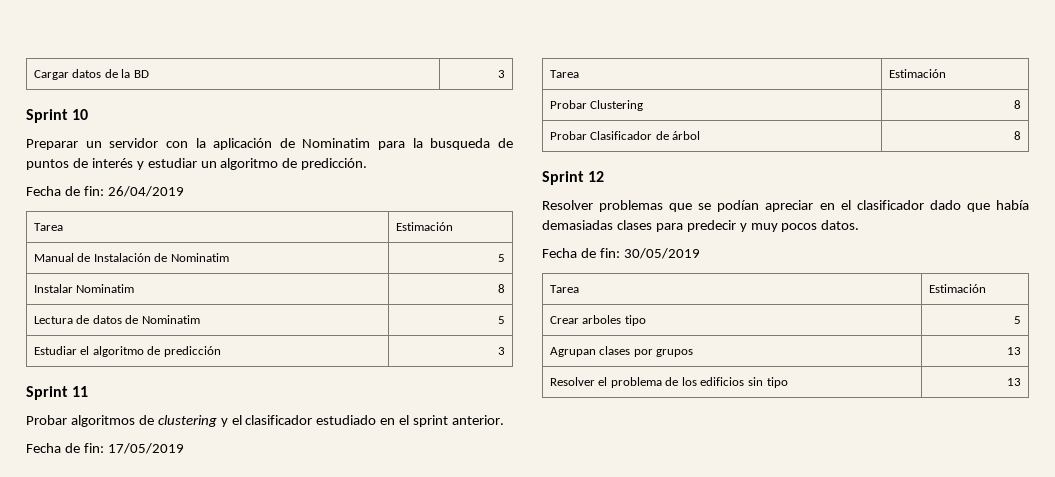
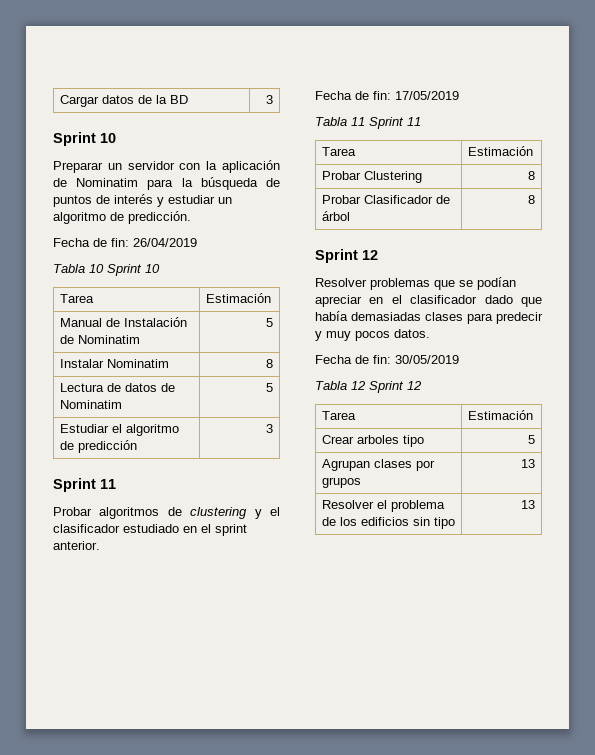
- Preparar un servidor con la aplicación de Nominatim para la busqueda de puntos de interés y estudiar un algoritmo de predicción.
+ Preparar un servidor con la aplicación de Nominatim para la búsqueda de puntos de interés y estudiar un algoritmo de predicción.
+ Tabla 10 Sprint 10
+ Tabla 11 Sprint 11
+ Tabla 12 Sprint 12

